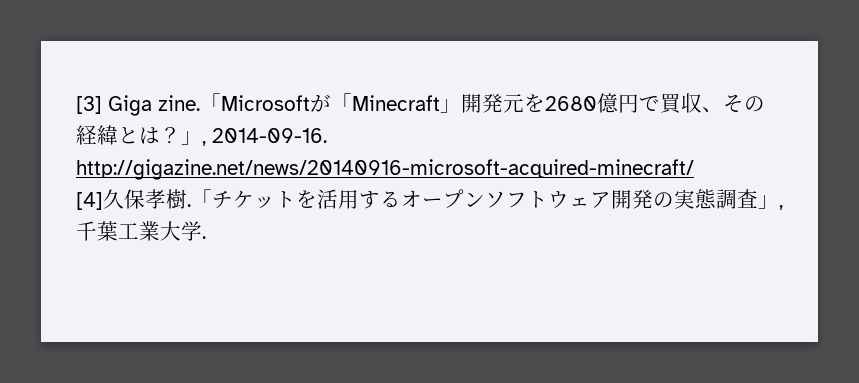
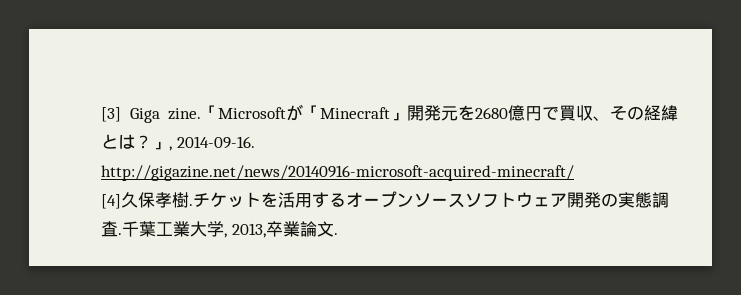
- 「チケットを活用するオープンソフトウェア開発の実態調査」,千葉工業大学.
+ チケットを活用するオープンソースソフトウェア開発の実態調査.千葉工業大学, 2013,卒業論文.

